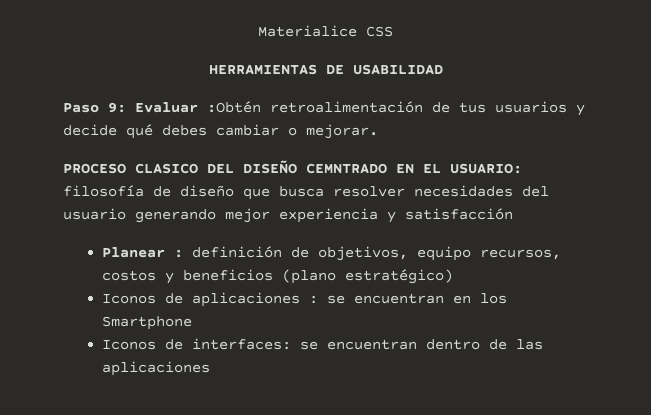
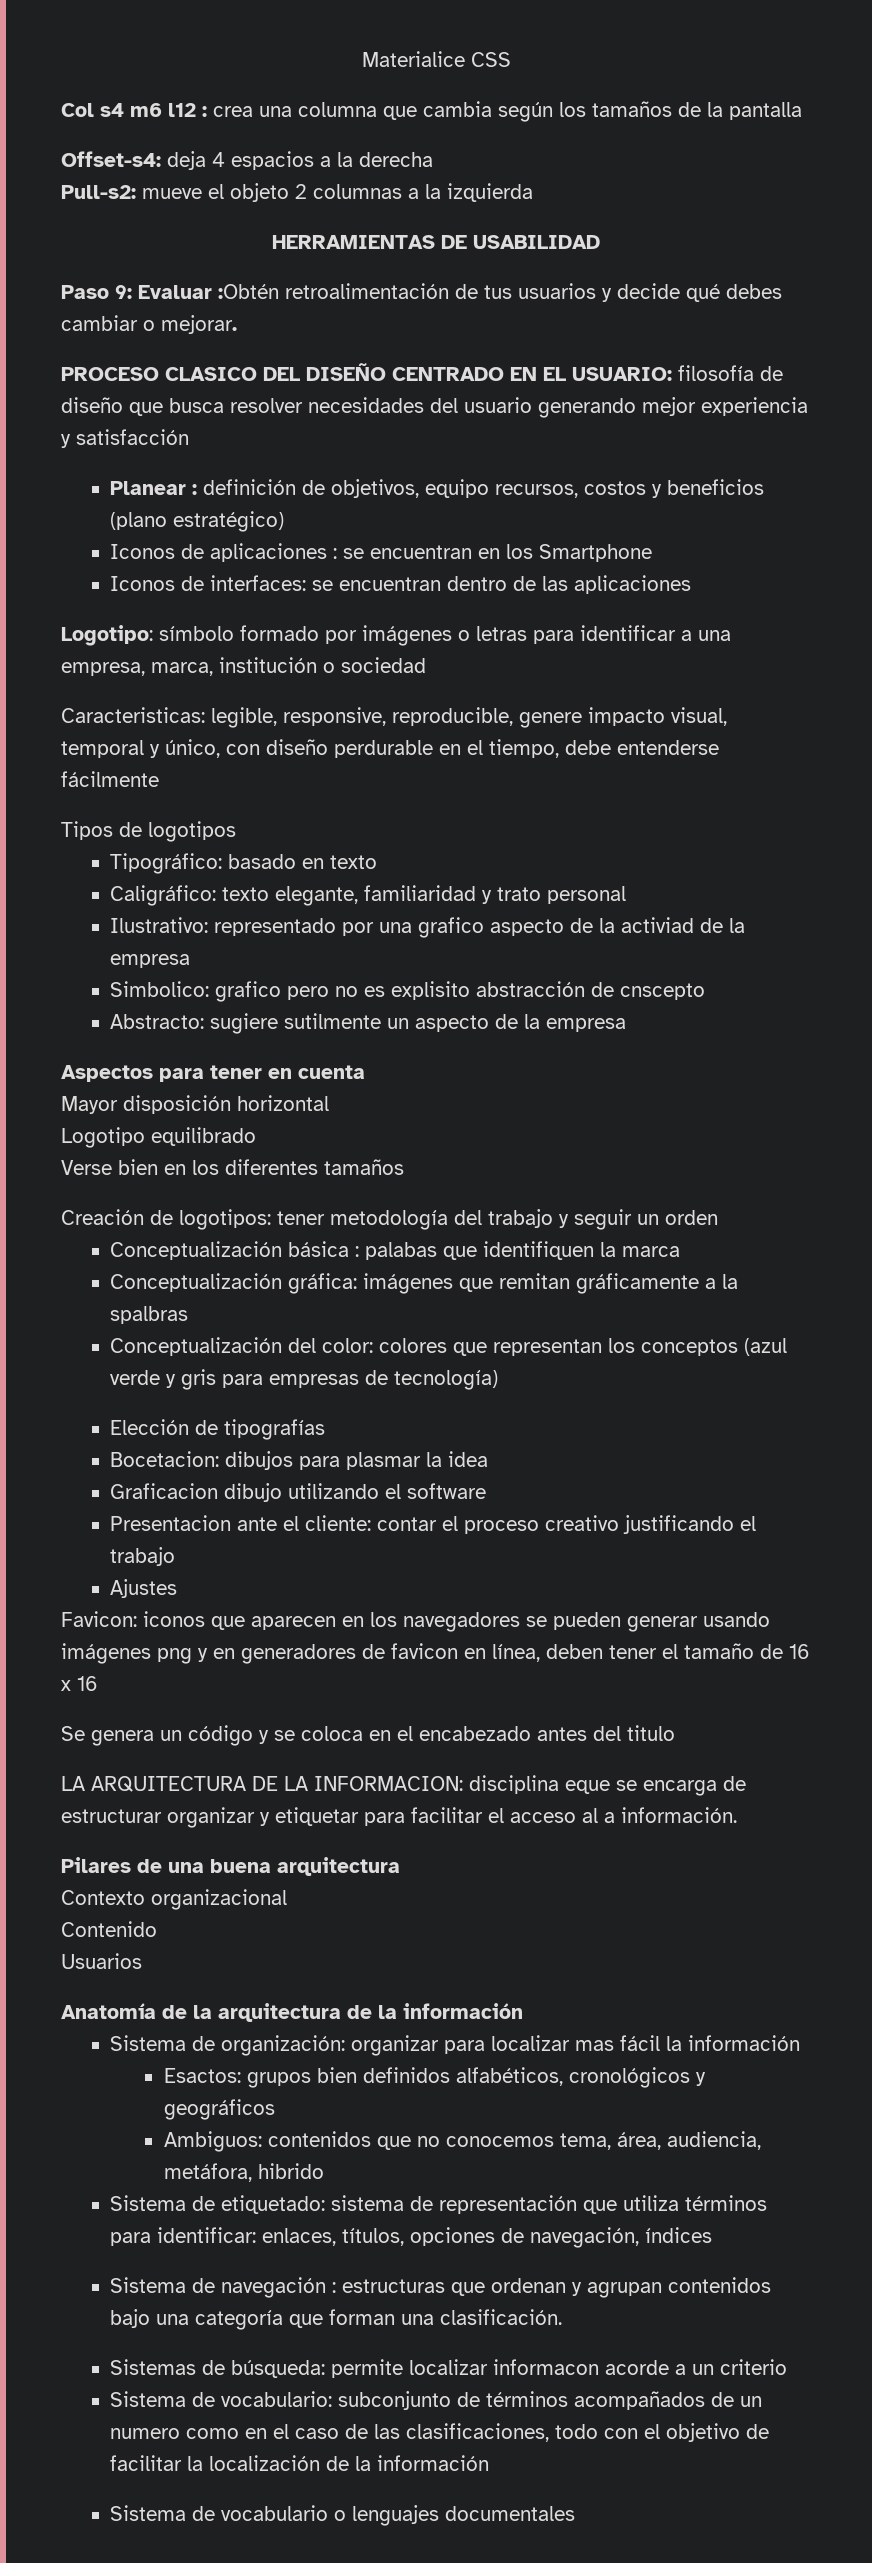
+ Col s4 m6 l12 : crea una columna que cambia según los tamaños de la pantalla
+ Offset-s4: deja 4 espacios a la derecha
+ Pull-s2: mueve el objeto 2 columnas a la izquierda
- PROCESO CLASICO DEL DISEÑO CEMNTRADO EN EL USUARIO: filosofía de diseño que busca resolver necesidades del usuario generando mejor experiencia y satisfacción
+ PROCESO CLASICO DEL DISEÑO CENTRADO EN EL USUARIO: filosofía de diseño que busca resolver necesidades del usuario generando mejor experiencia y satisfacción
+ Logotipo: símbolo formado por imágenes o letras para identificar a una empresa, marca, institución o sociedad
+ Caracteristicas: legible, responsive, reproducible, genere impacto visual, temporal y único, con diseño perdurable en el tiempo, debe entenderse fácilmente
+ Tipos de logotipos
+ Tipográfico: basado en texto
+ Caligráfico: texto elegante, familiaridad y trato personal
+ Ilustrativo: representado por una grafico aspecto de la activiad de la empresa
+ Simbolico: grafico pero no es explisito abstracción de cnscepto
+ Abstracto: sugiere sutilmente un aspecto de la empresa
+ Aspectos para tener en cuenta
+ Mayor disposición horizontal
+ Logotipo equilibrado
+ Verse bien en los diferentes tamaños
+ Creación de logotipos: tener metodología del trabajo y seguir un orden
+ Conceptualización básica : palabas que identifiquen la marca
+ Conceptualización gráfica: imágenes que remitan gráficamente a la spalbras
+ Conceptualización del color: colores que representan los conceptos (azul verde y gris para empresas de tecnología)
+ Elección de tipografías
+ Bocetacion: dibujos para plasmar la idea
+ Graficacion dibujo utilizando el software
+ Presentacion ante el cliente: contar el proceso creativo justificando el trabajo
+ Ajustes
+ Favicon: iconos que aparecen en los navegadores se pueden generar usando imágenes png y en generadores de favicon en línea, deben tener el tamaño de 16 x 16
+ Se genera un código y se coloca en el encabezado antes del titulo
+ LA ARQUITECTURA DE LA INFORMACION: disciplina eque se encarga de estructurar organizar y etiquetar para facilitar el acceso al a información.
+ Pilares de una buena arquitectura
+ Contexto organizacional
+ Contenido
+ Usuarios
+ Anatomía de la arquitectura de la información
+ Sistema de organización: organizar para localizar mas fácil la información
+ Esactos: grupos bien definidos alfabéticos, cronológicos y geográficos
+ Ambiguos: contenidos que no conocemos tema, área, audiencia, metáfora, hibrido
+ Sistema de etiquetado: sistema de representación que utiliza términos para identificar: enlaces, títulos, opciones de navegación, índices
+ Sistema de navegación : estructuras que ordenan y agrupan contenidos bajo una categoría que forman una clasificación.
+ Sistemas de búsqueda: permite localizar informacon acorde a un criterio
+ Sistema de vocabulario: subconjunto de términos acompañados de un numero como en el caso de las clasificaciones, todo con el objetivo de facilitar la localización de la información
+ Sistema de vocabulario o lenguajes documentales

